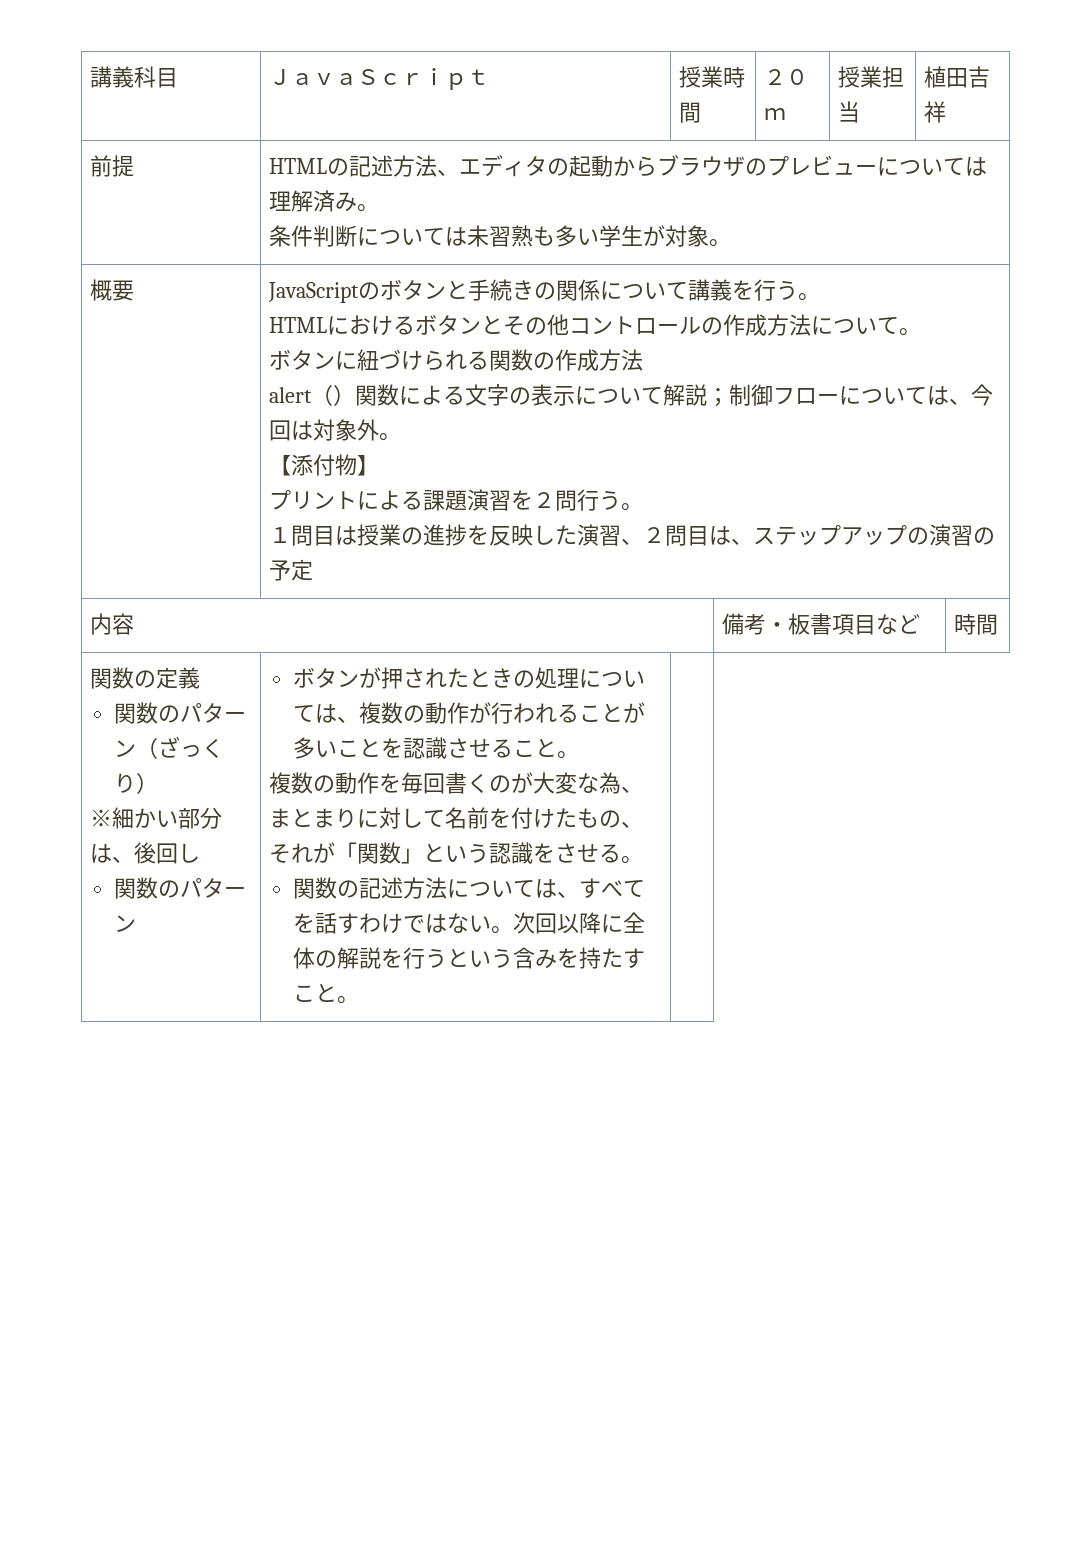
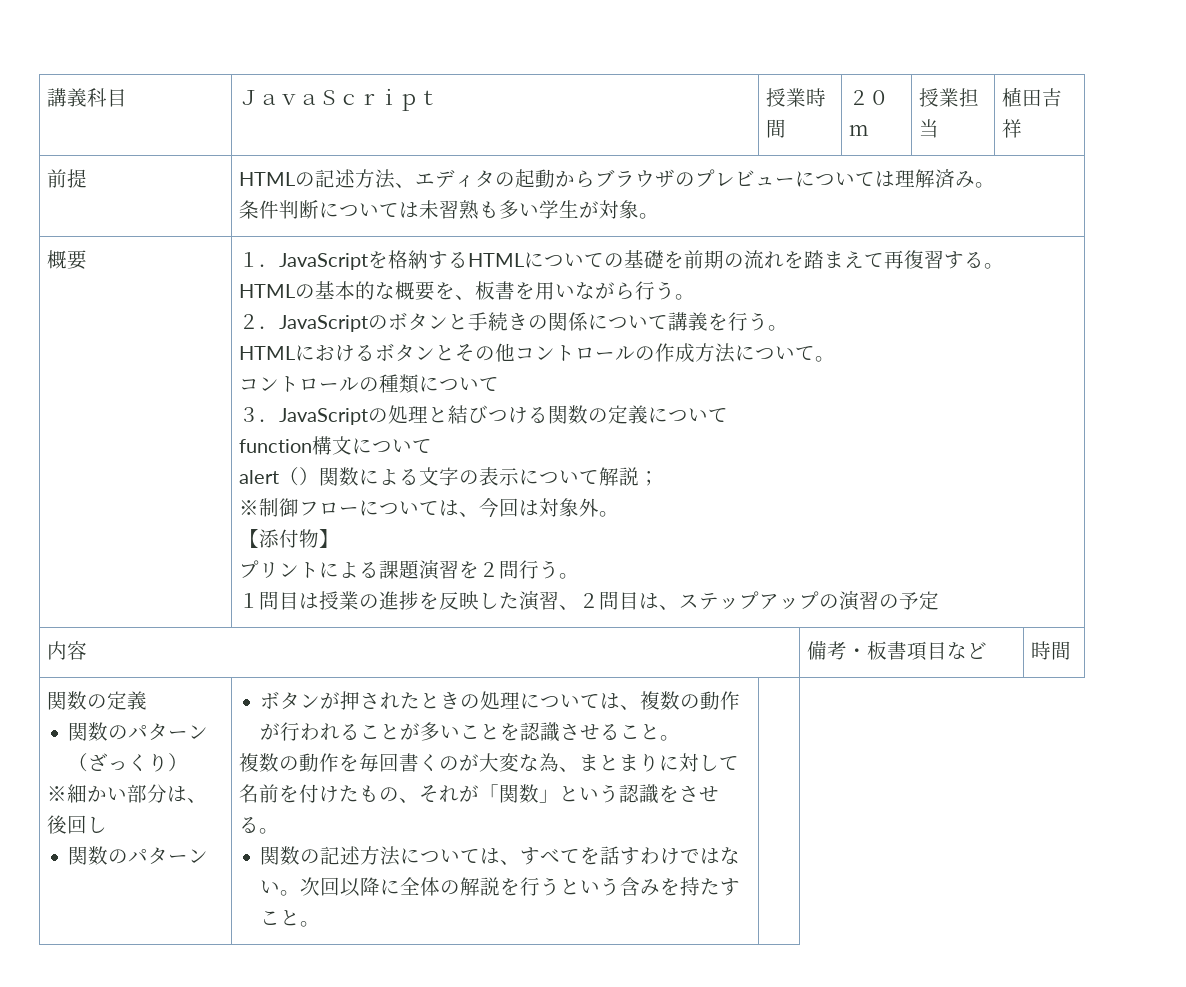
- JavaScriptのボタンと手続きの関係について講義を行う。
+ １．JavaScriptを格納するHTMLについての基礎を前期の流れを踏まえて再復習する。
+ HTMLの基本的な概要を、板書を用いながら行う。
+ ２．JavaScriptのボタンと手続きの関係について講義を行う。
- ボタンに紐づけられる関数の作成方法
+ コントロールの種類について
+ ３．JavaScriptの処理と結びつける関数の定義について
+ function構文について
- alert（）関数による文字の表示について解説；制御フローについては、今回は対象外。
+ alert（）関数による文字の表示について解説；
+ ※制御フローについては、今回は対象外。

